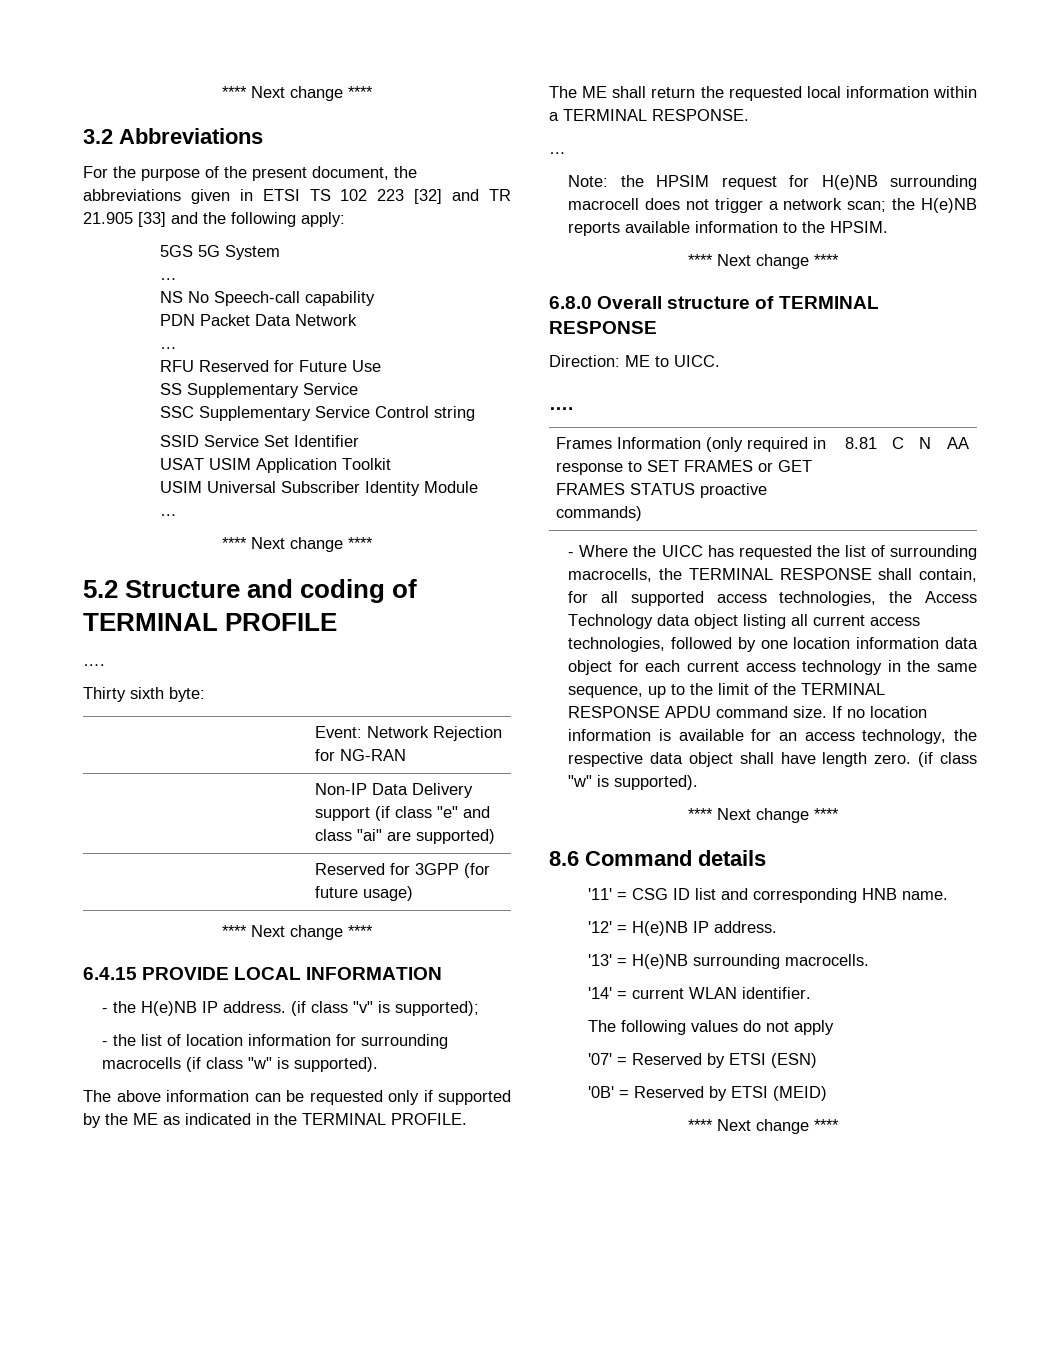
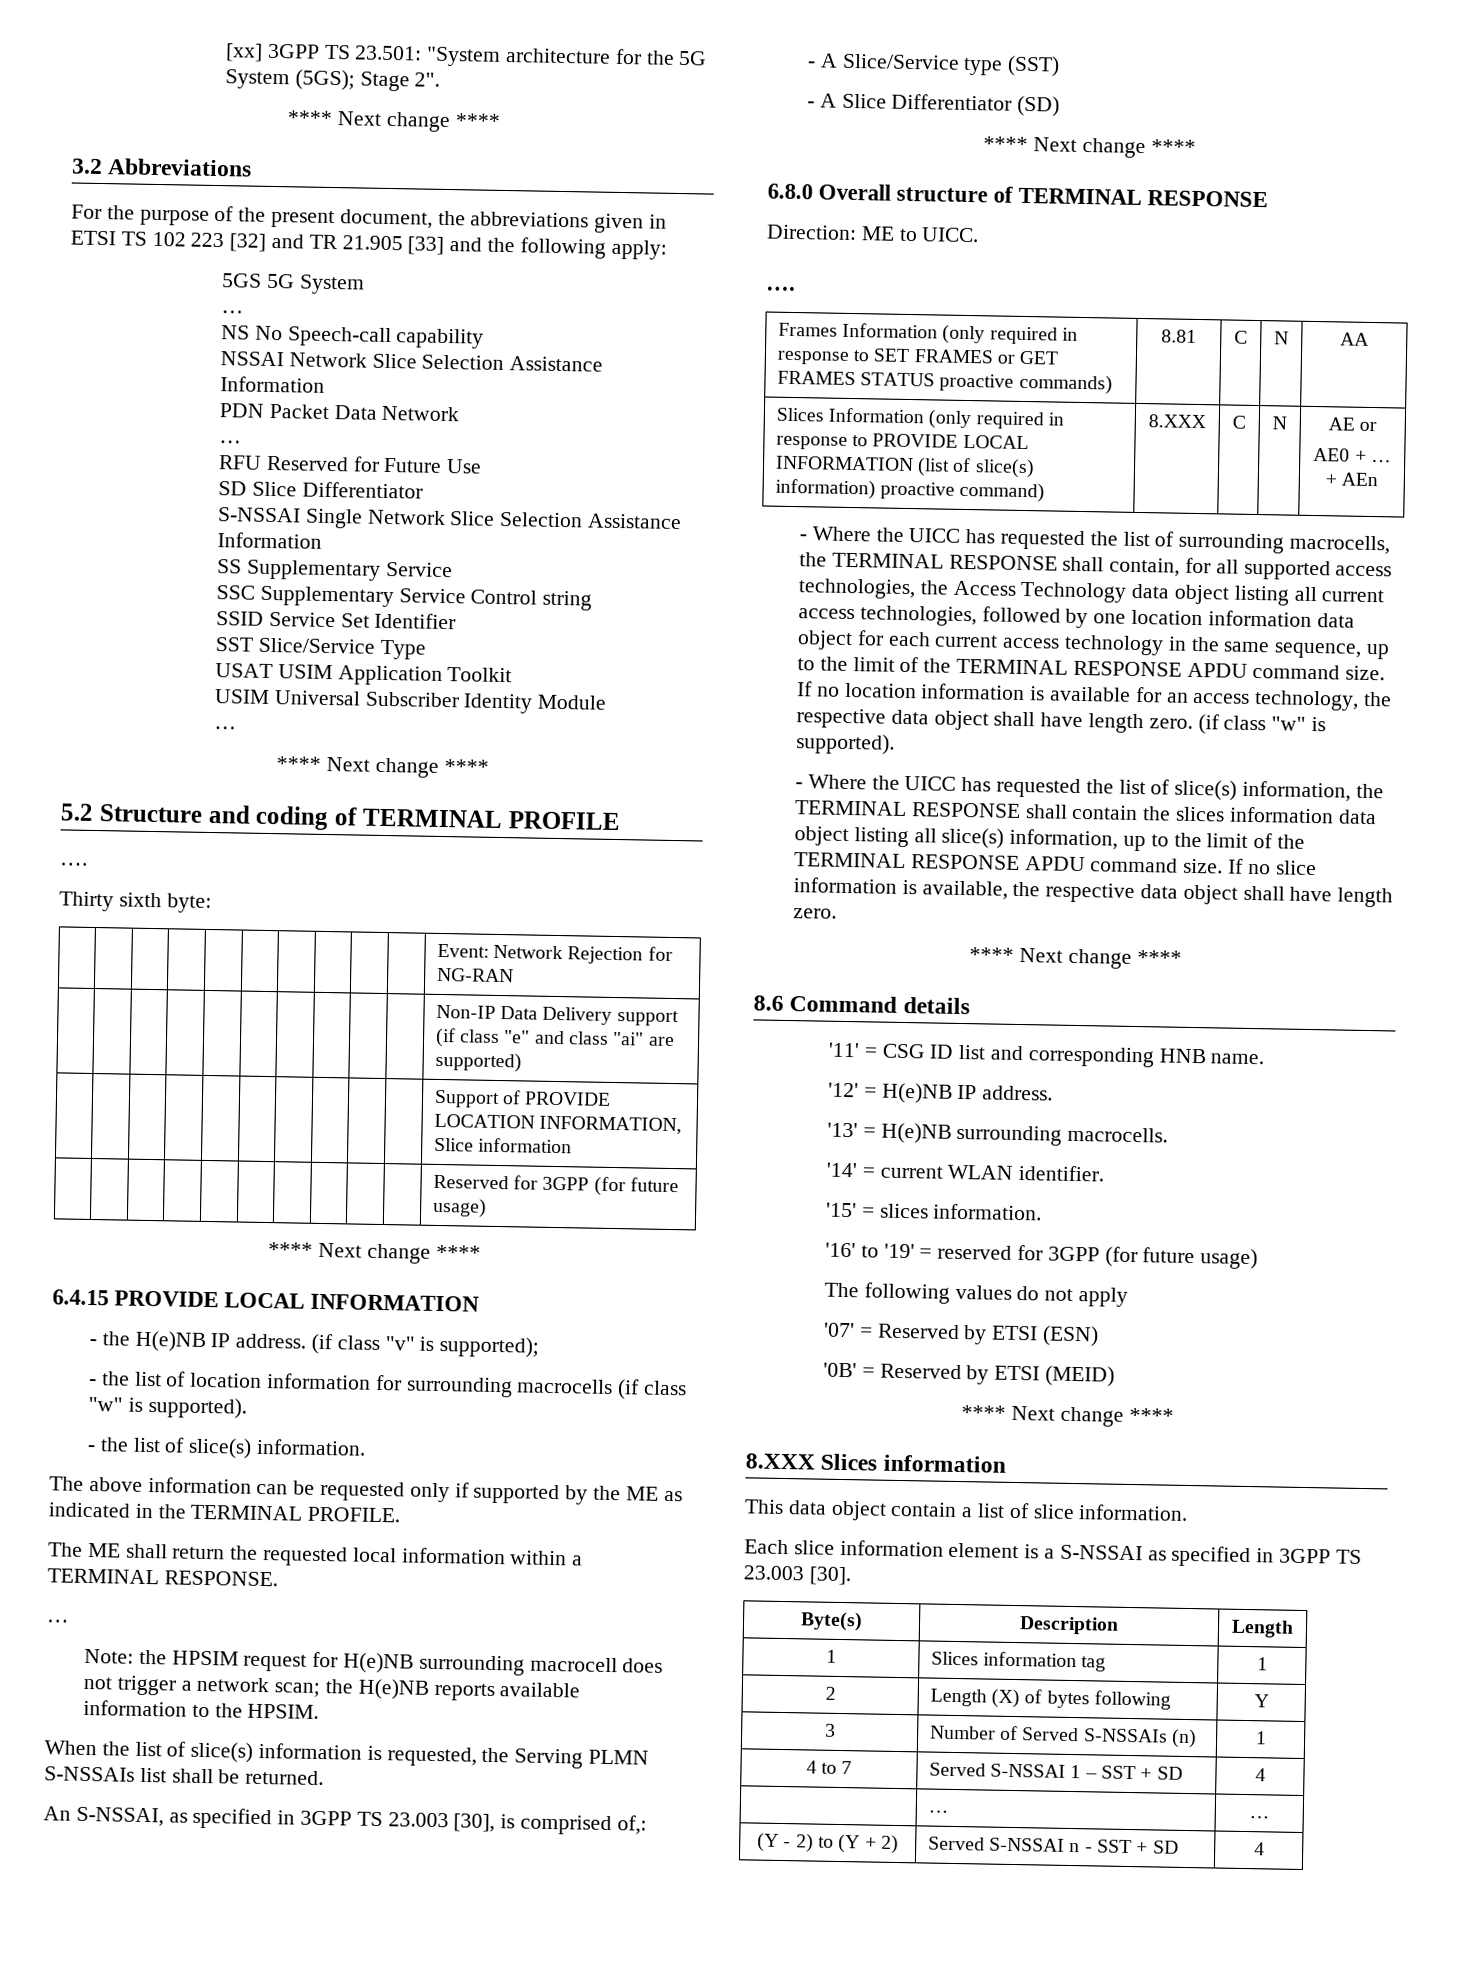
+ [xx] 3GPP TS 23.501: "System architecture for the 5G System (5GS); Stage 2".
+ NSSAI Network Slice Selection Assistance Information
+ SD Slice Differentiator
+ S-NSSAI Single Network Slice Selection Assistance Information
+ SST Slice/Service Type
+ | | | | | | | | | | Support of PROVIDE LOCATION INFORMATION, Slice information
+ - the list of slice(s) information.
+ When the list of slice(s) information is requested, the Serving PLMN S-NSSAIs list shall be returned.
+ An S-NSSAI, as specified in 3GPP TS 23.003 [30], is comprised of,:
+ - A Slice/Service type (SST)
+ - A Slice Differentiator (SD)
+ Slices Information (only required in response to PROVIDE LOCAL INFORMATION (list of slice(s) information) proactive command) | 8.XXX | C | N | AE or
+ AE0 + … + AEn
+ - Where the UICC has requested the list of slice(s) information, the TERMINAL RESPONSE shall contain the slices information data object listing all slice(s) information, up to the limit of the TERMINAL RESPONSE APDU command size. If no slice information is available, the respective data object shall have length zero.
+ '15' = slices information.
+ '16' to '19' = reserved for 3GPP (for future usage)
+ 8.XXX Slices information
+ This data object contain a list of slice information.
+ Each slice information element is a S-NSSAI as specified in 3GPP TS 23.003 [30].
+ Byte(s) | Description | Length
+ 1 | Slices information tag | 1
+ 2 | Length (X) of bytes following | Y
+ 3 | Number of Served S-NSSAIs (n) | 1
+ 4 to 7 | Served S-NSSAI 1 – SST + SD | 4
+ | … | …
+ (Y - 2) to (Y + 2) | Served S-NSSAI n - SST + SD | 4

